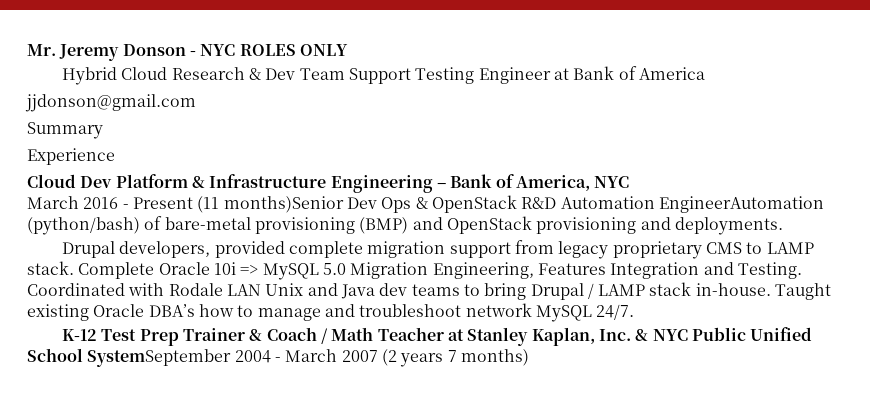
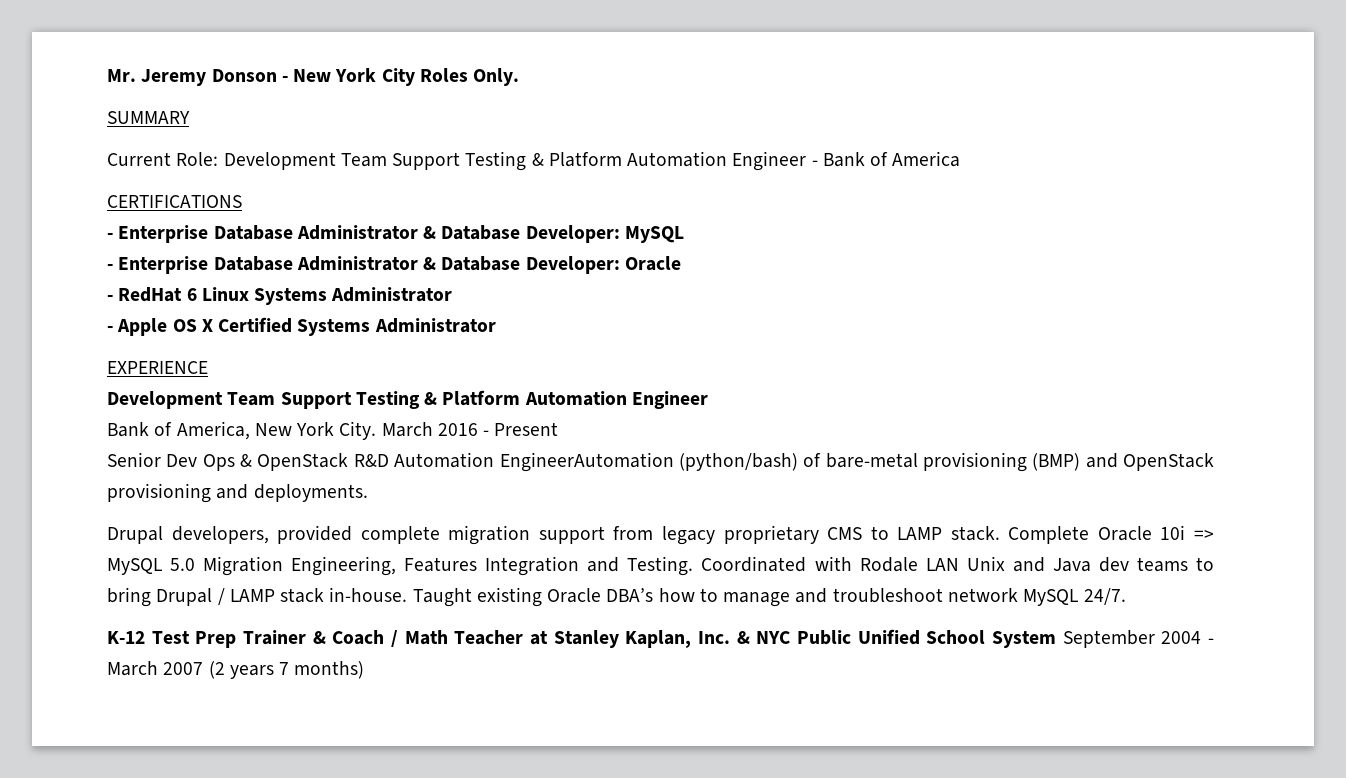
- Mr. Jeremy Donson - NYC ROLES ONLY
- Hybrid Cloud Research & Dev Team Support Testing Engineer at Bank of America
- jjdonson@gmail.com
- Summary
- Experience
- Cloud Dev Platform & Infrastructure Engineering – Bank of America, NYC
- March 2016 - Present (11 months)Senior Dev Ops & OpenStack R&D Automation EngineerAutomation (python/bash) of bare-metal provisioning (BMP) and OpenStack provisioning and deployments.
+ Mr. Jeremy Donson - New York City Roles Only.
+ SUMMARY
+ Current Role: Development Team Support Testing & Platform Automation Engineer - Bank of America
+ CERTIFICATIONS
+ - Enterprise Database Administrator & Database Developer: MySQL
+ - Enterprise Database Administrator & Database Developer: Oracle
+ - RedHat 6 Linux Systems Administrator
+ - Apple OS X Certified Systems Administrator
+ EXPERIENCE
+ Development Team Support Testing & Platform Automation Engineer
+ Bank of America, New York City. March 2016 - Present
+ Senior Dev Ops & OpenStack R&D Automation EngineerAutomation (python/bash) of bare-metal provisioning (BMP) and OpenStack provisioning and deployments.
- K-12 Test Prep Trainer & Coach / Math Teacher at Stanley Kaplan, Inc. & NYC Public Unified School SystemSeptember 2004 - March 2007 (2 years 7 months)
+ K-12 Test Prep Trainer & Coach / Math Teacher at Stanley Kaplan, Inc. & NYC Public Unified School System September 2004 - March 2007 (2 years 7 months)

